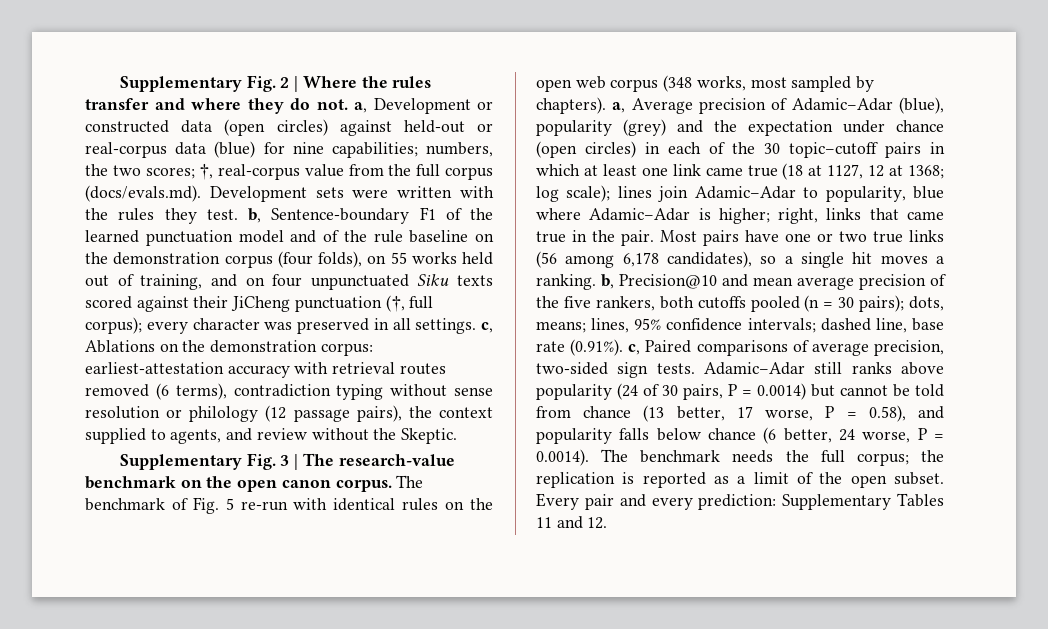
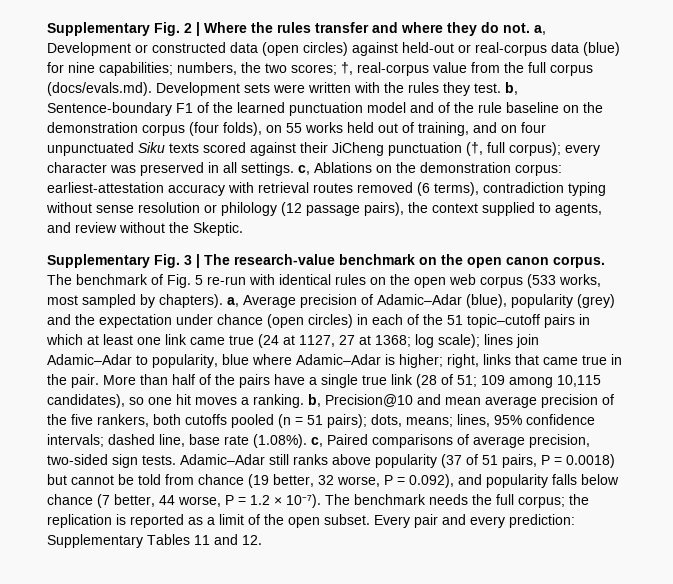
- The benchmark of Fig. 5 re-run with identical rules on the open web corpus (348 works, most sampled by chapters). a, Average precision of Adamic–Adar (blue), popularity (grey) and the expectation under chance (open circles) in each of the 30 topic–cutoff pairs in which at least one link came true (18 at 1127, 12 at 1368;
+ The benchmark of Fig. 5 re-run with identical rules on the open web corpus (533 works, most sampled by chapters). a, Average precision of Adamic–Adar (blue), popularity (grey) and the expectation under chance (open circles) in each of the 51 topic–cutoff pairs in which at least one link came true (24 at 1127, 27 at 1368;
- Most pairs have one or two true links (56 among 6,178 candidates), so a single hit moves a ranking. b, Precision@10 and mean average precision of the five rankers, both cutoffs pooled (n = 30 pairs); dots, means; lines, 95% confidence intervals; dashed line, base rate (0.91%). c, Paired comparisons of average precision, two-sided sign tests.
+ More than half of the pairs have a single true link (28 of 51; 109 among 10,115 candidates), so one hit moves a ranking. b, Precision@10 and mean average precision of the five rankers, both cutoffs pooled (n = 51 pairs); dots, means; lines, 95% confidence intervals; dashed line, base rate (1.08%). c, Paired comparisons of average precision, two-sided sign tests.
- Adamic–Adar still ranks above popularity (24 of 30 pairs, P = 0.0014) but cannot be told from chance (13 better, 17 worse, P = 0.58), and popularity falls below chance (6 better, 24 worse, P = 0.0014). The benchmark needs the full corpus; the replication is reported as a limit of the open subset.
+ Adamic–Adar still ranks above popularity (37 of 51 pairs, P = 0.0018) but cannot be told from chance (19 better, 32 worse, P = 0.092), and popularity falls below chance (7 better, 44 worse, P = 1.2 × 10⁻⁷). The benchmark needs the full corpus; the replication is reported as a limit of the open subset.

